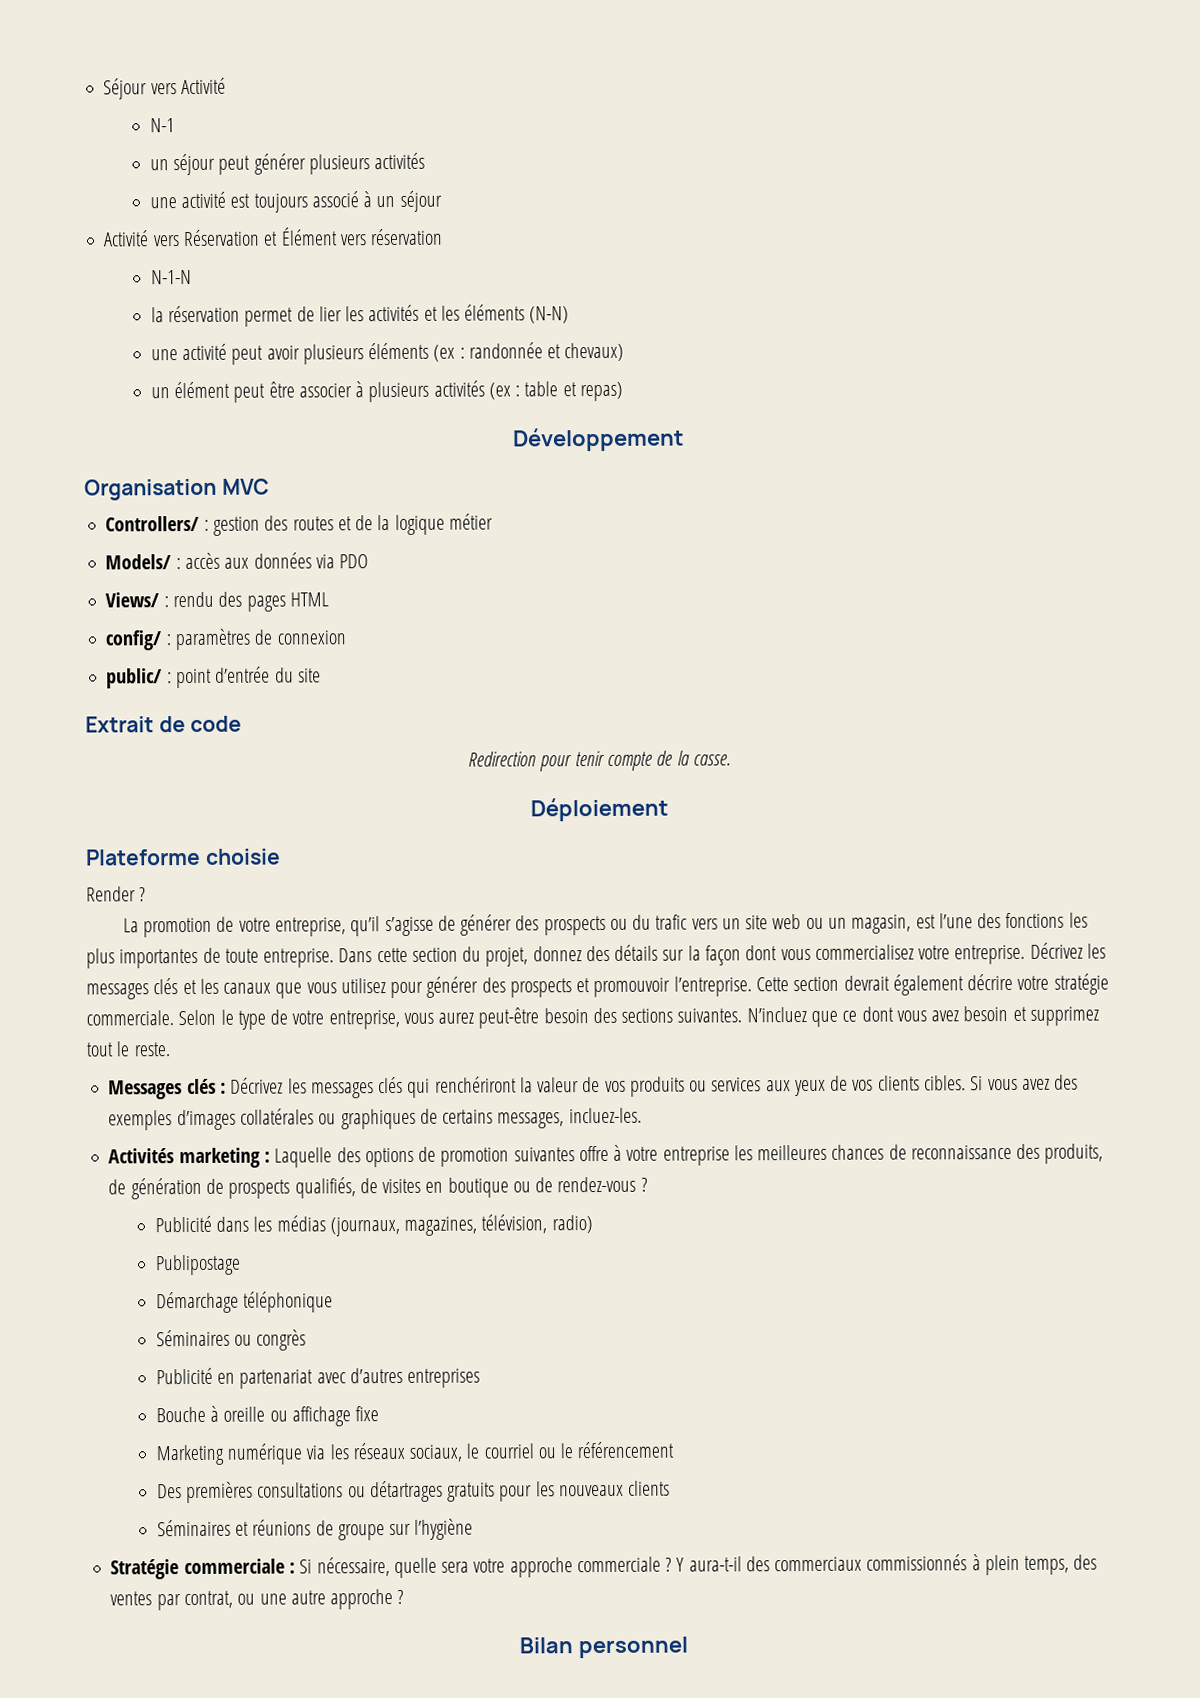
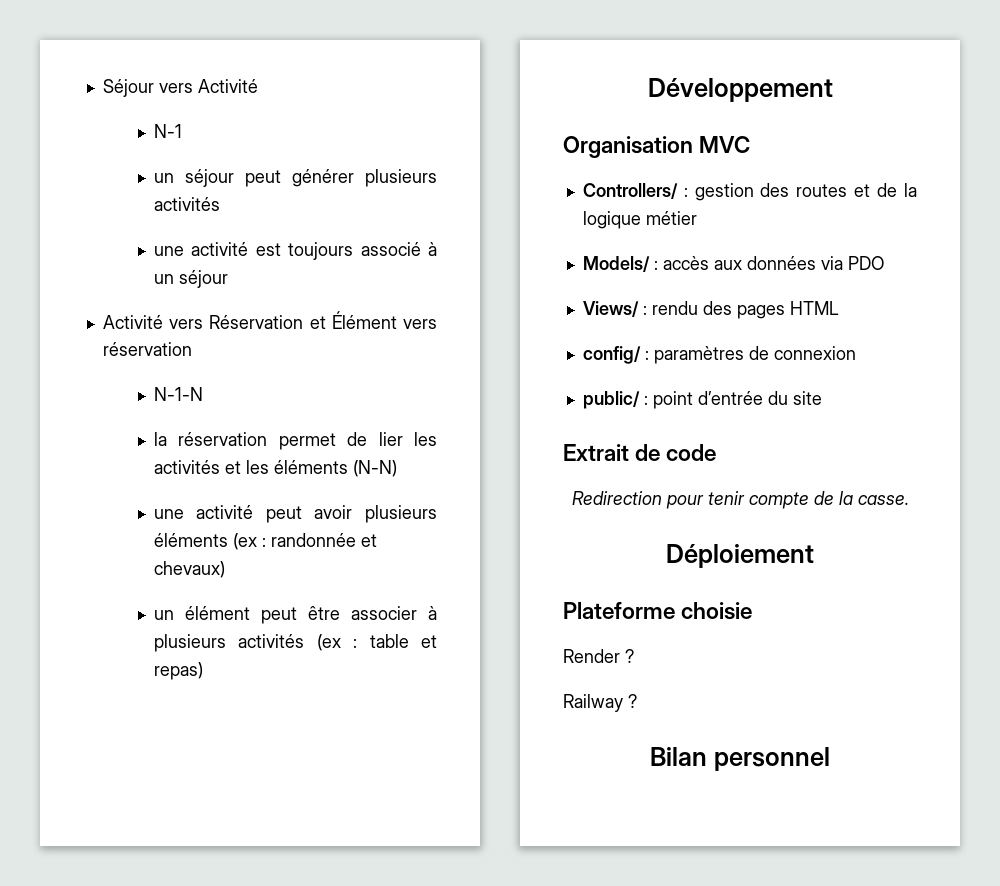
- La promotion de votre entreprise, qu’il s’agisse de générer des prospects ou du trafic vers un site web ou un magasin, est l’une des fonctions les plus importantes de toute entreprise. Dans cette section du projet, donnez des détails sur la façon dont vous commercialisez votre entreprise. Décrivez les messages clés et les canaux que vous utilisez pour générer des prospects et promouvoir l’entreprise. Cette section devrait également décrire votre stratégie commerciale. Selon le type de votre entreprise, vous aurez peut-être besoin des sections suivantes. N’incluez que ce dont vous avez besoin et supprimez tout le reste.
- Messages clés : Décrivez les messages clés qui renchériront la valeur de vos produits ou services aux yeux de vos clients cibles. Si vous avez des exemples d’images collatérales ou graphiques de certains messages, incluez-les.
- Activités marketing : Laquelle des options de promotion suivantes offre à votre entreprise les meilleures chances de reconnaissance des produits, de génération de prospects qualifiés, de visites en boutique ou de rendez-vous ?
- Publicité dans les médias (journaux, magazines, télévision, radio)
- Publipostage
- Démarchage téléphonique
- Séminaires ou congrès
- Publicité en partenariat avec d’autres entreprises
- Bouche à oreille ou affichage fixe
- Marketing numérique via les réseaux sociaux, le courriel ou le référencement
- Des premières consultations ou détartrages gratuits pour les nouveaux clients
- Séminaires et réunions de groupe sur l’hygiène
- Stratégie commerciale : Si nécessaire, quelle sera votre approche commerciale ? Y aura-t-il des commerciaux commissionnés à plein temps, des ventes par contrat, ou une autre approche ?
+ Railway ?

